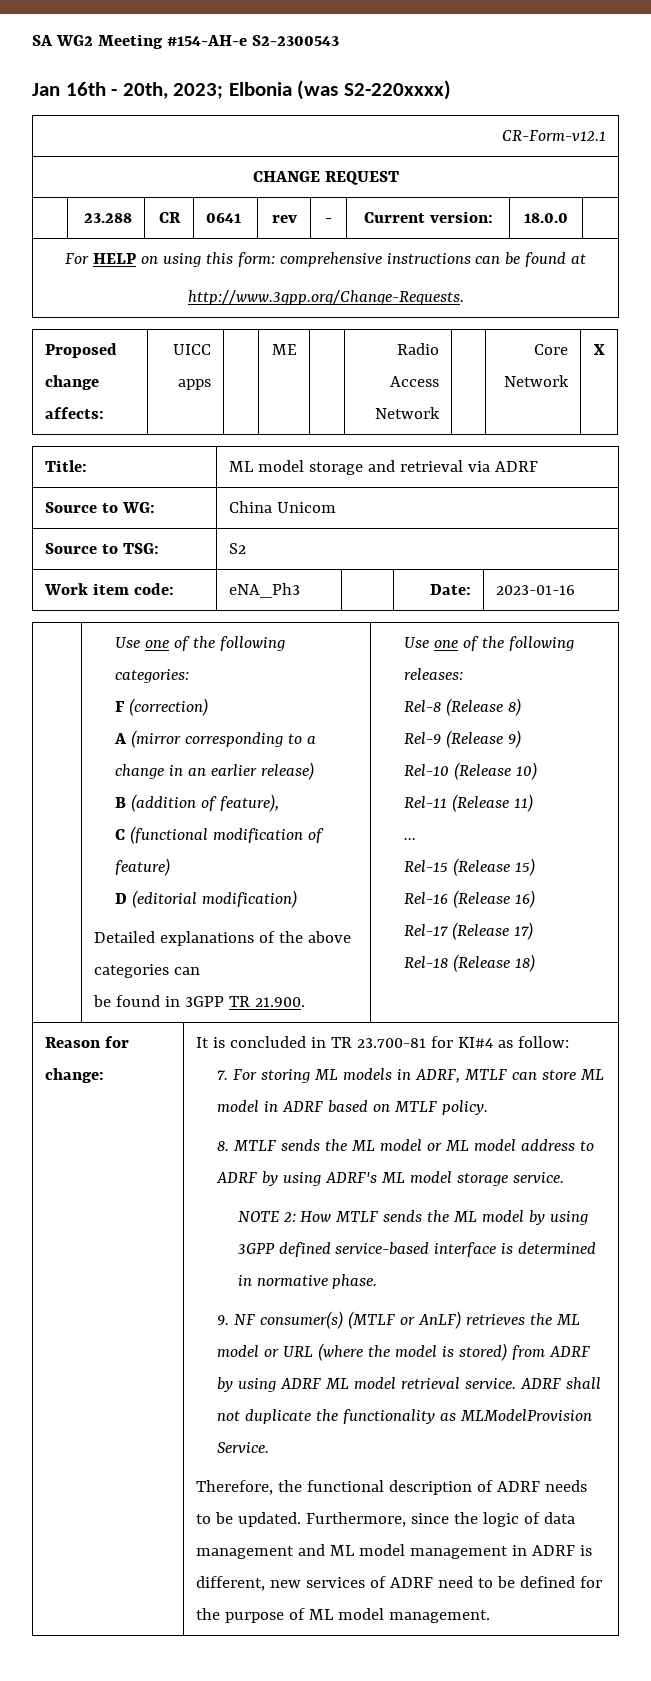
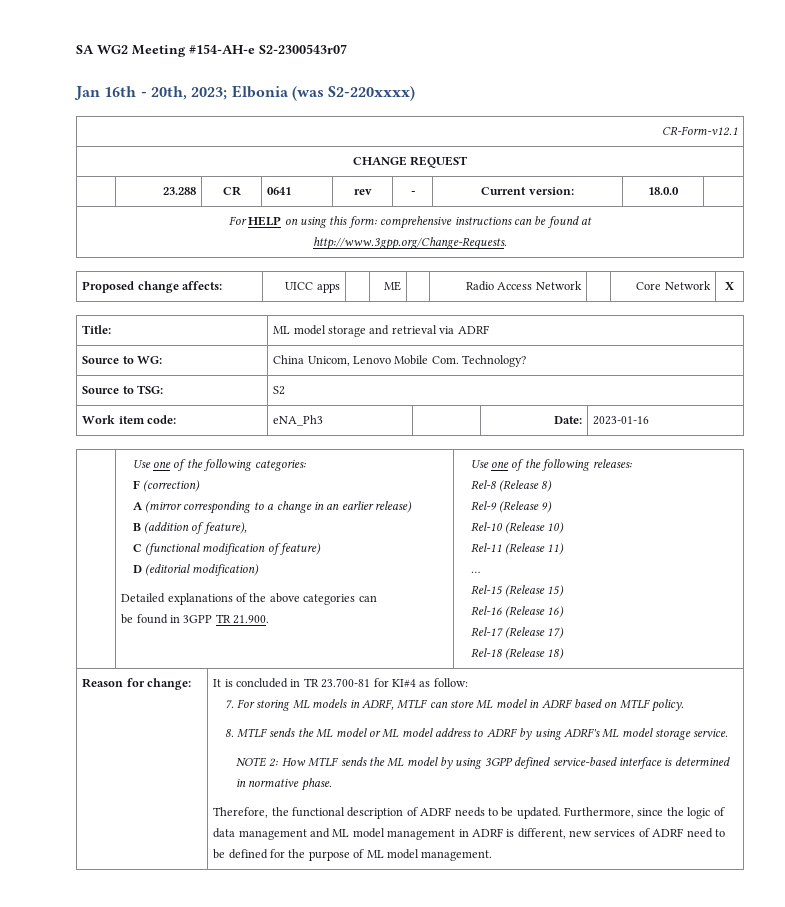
- SA WG2 Meeting #154-AH-e S2-2300543
+ SA WG2 Meeting #154-AH-e S2-2300543r07
- Source to WG: | China Unicom
+ Source to WG: | China Unicom, Lenovo Mobile Com. Technology?
- 9. NF consumer(s) (MTLF or AnLF) retrieves the ML model or URL (where the model is stored) from ADRF by using ADRF ML model retrieval service. ADRF shall not duplicate the functionality as MLModelProvision Service.

